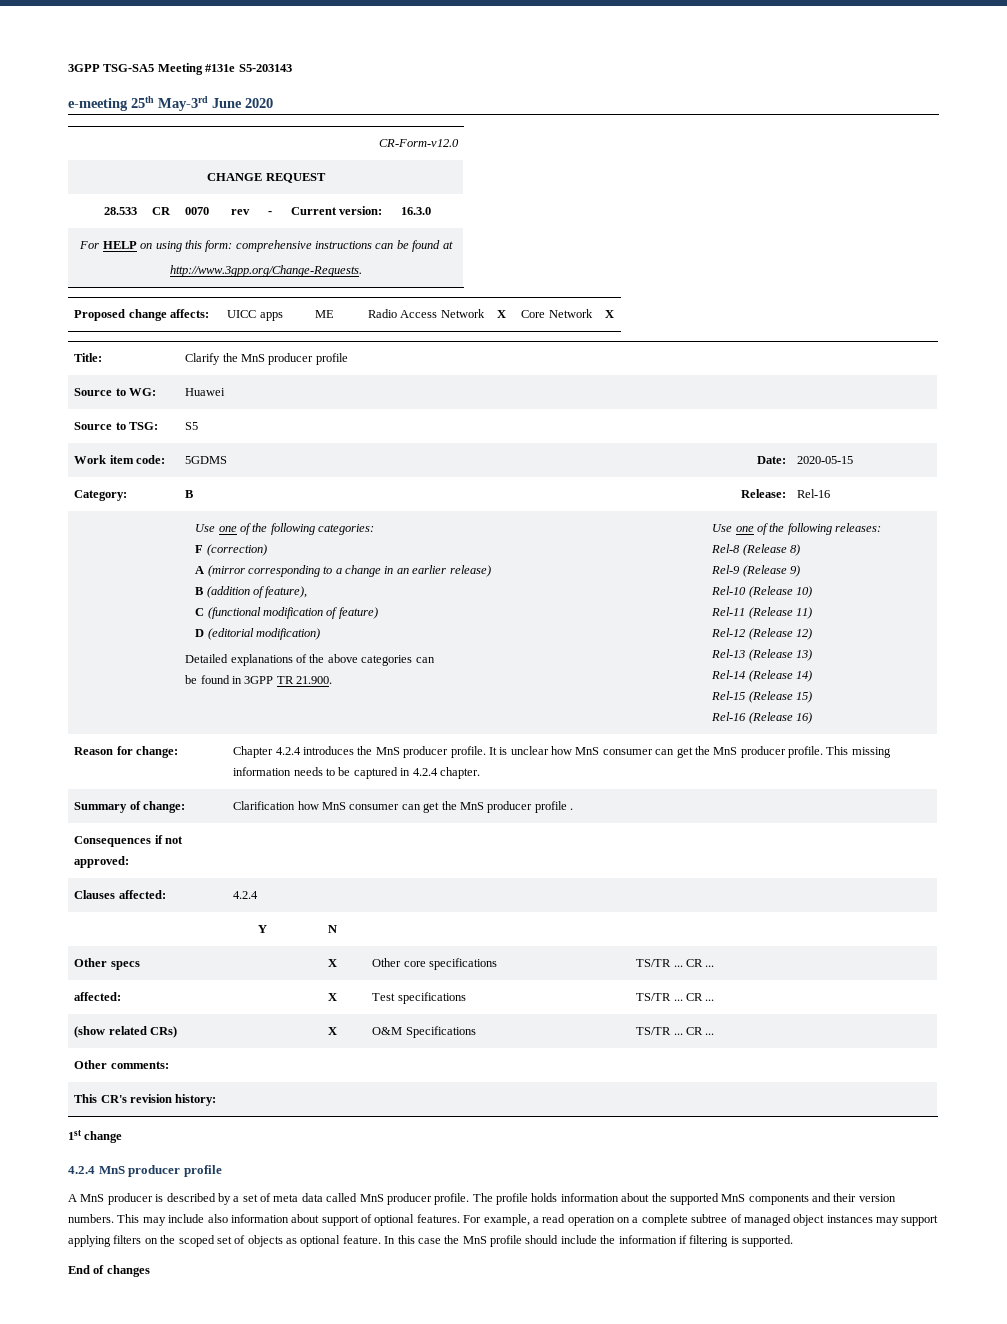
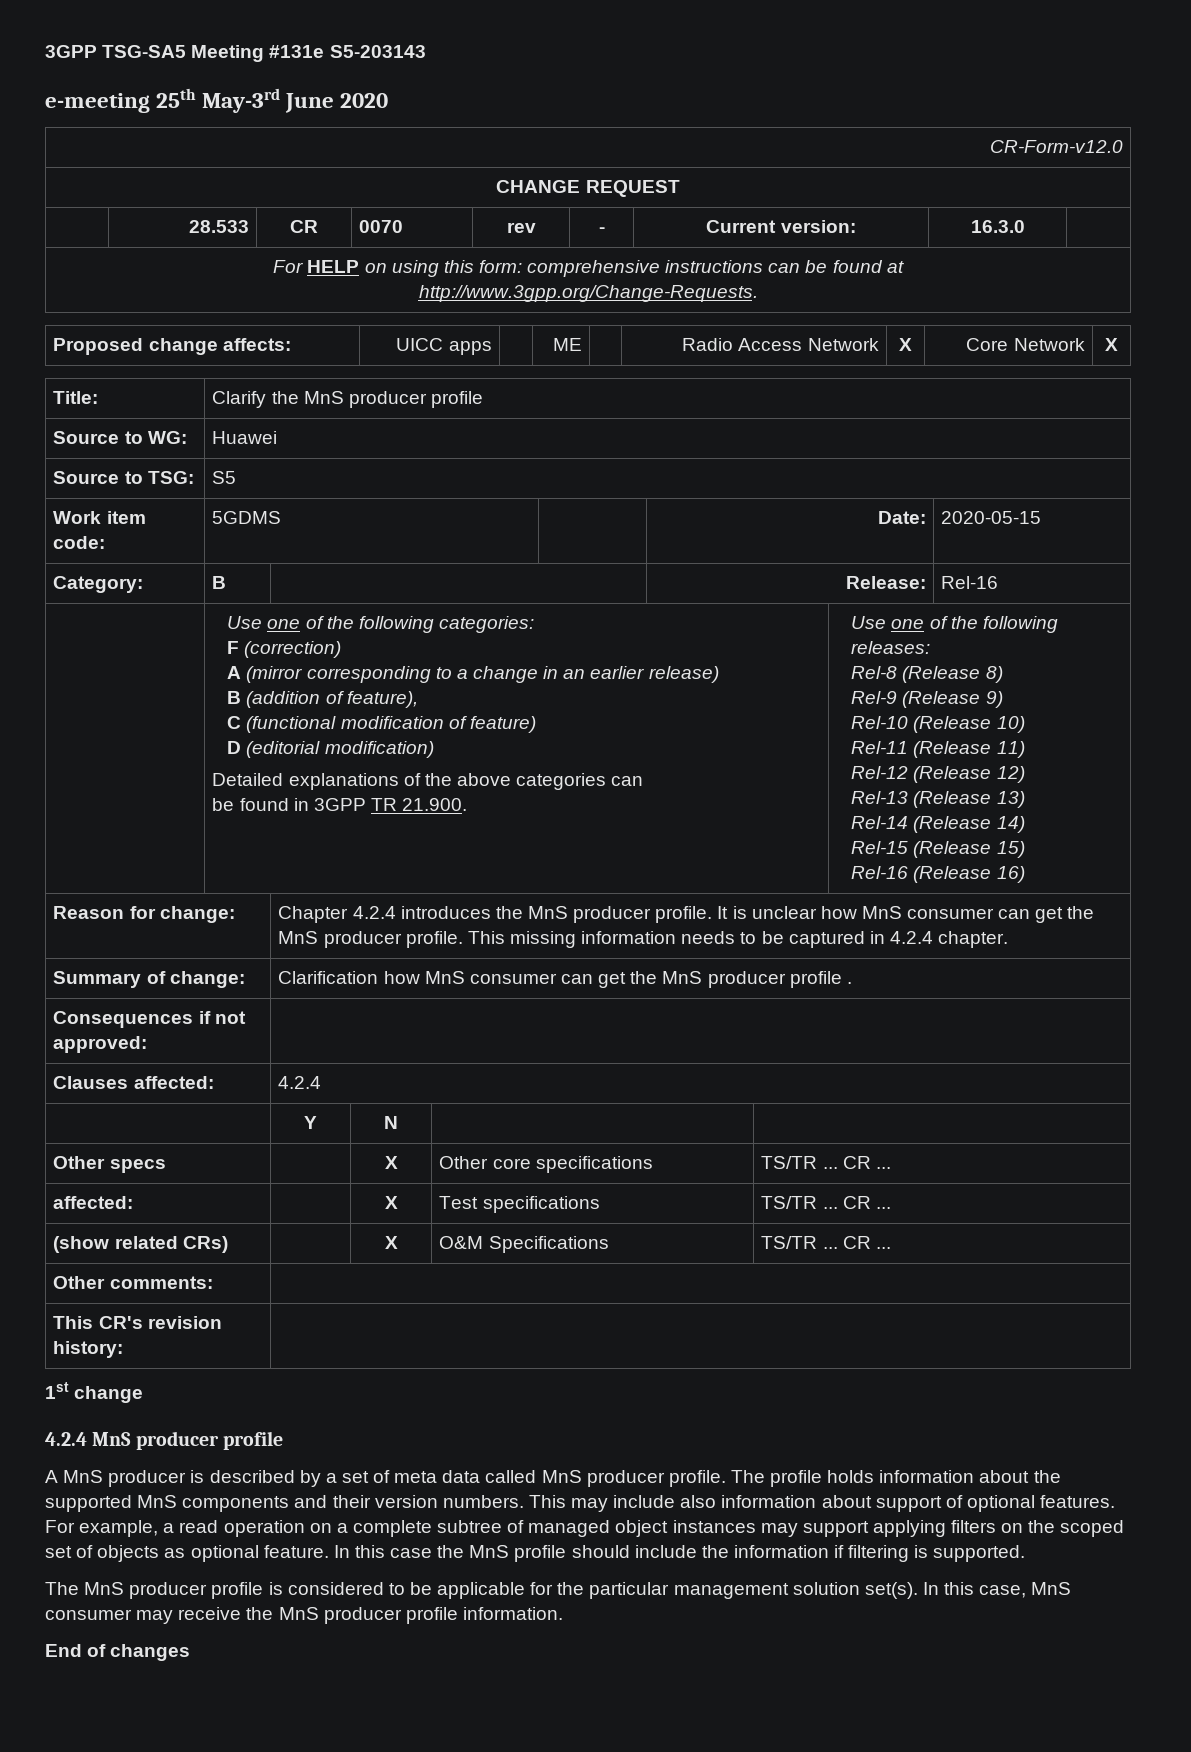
+ The MnS producer profile is considered to be applicable for the particular management solution set(s). In this case, MnS consumer may receive the MnS producer profile information.

